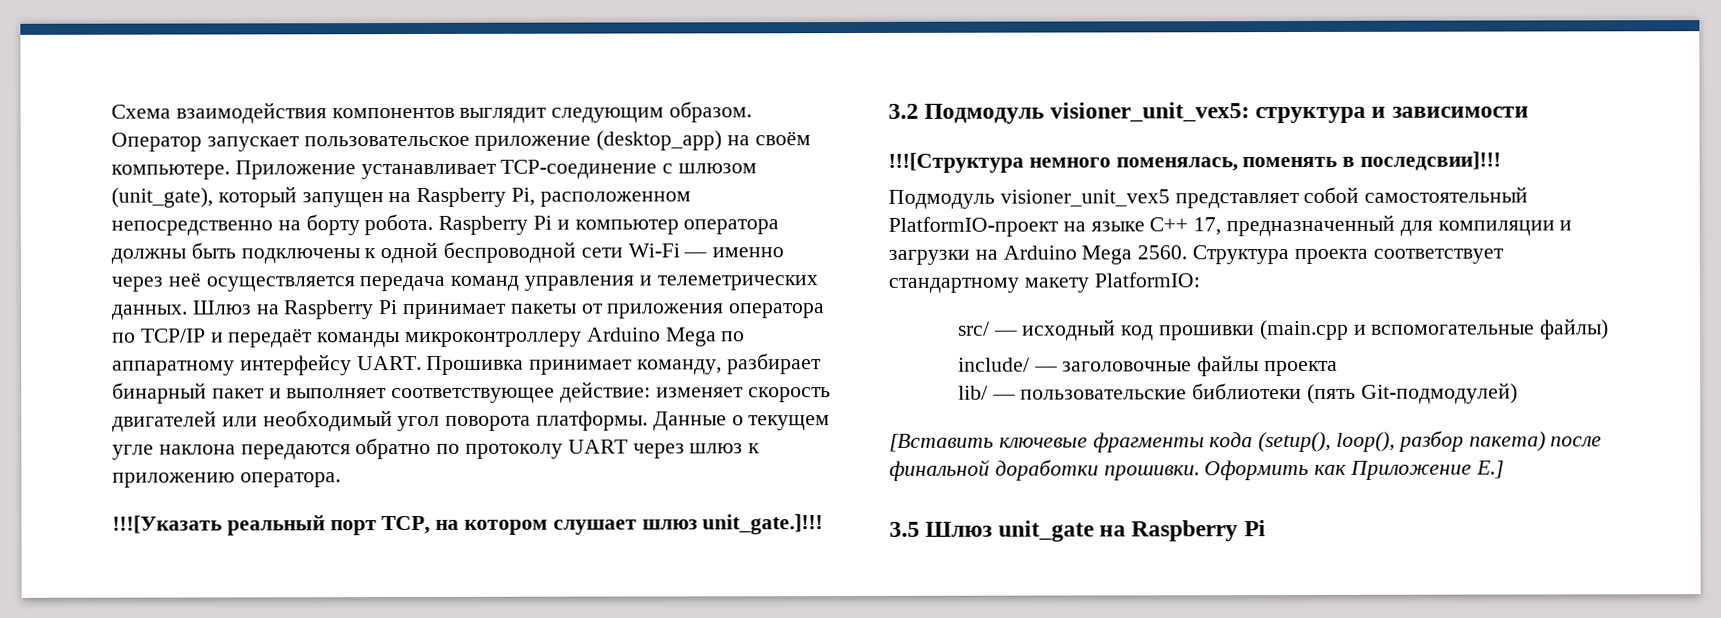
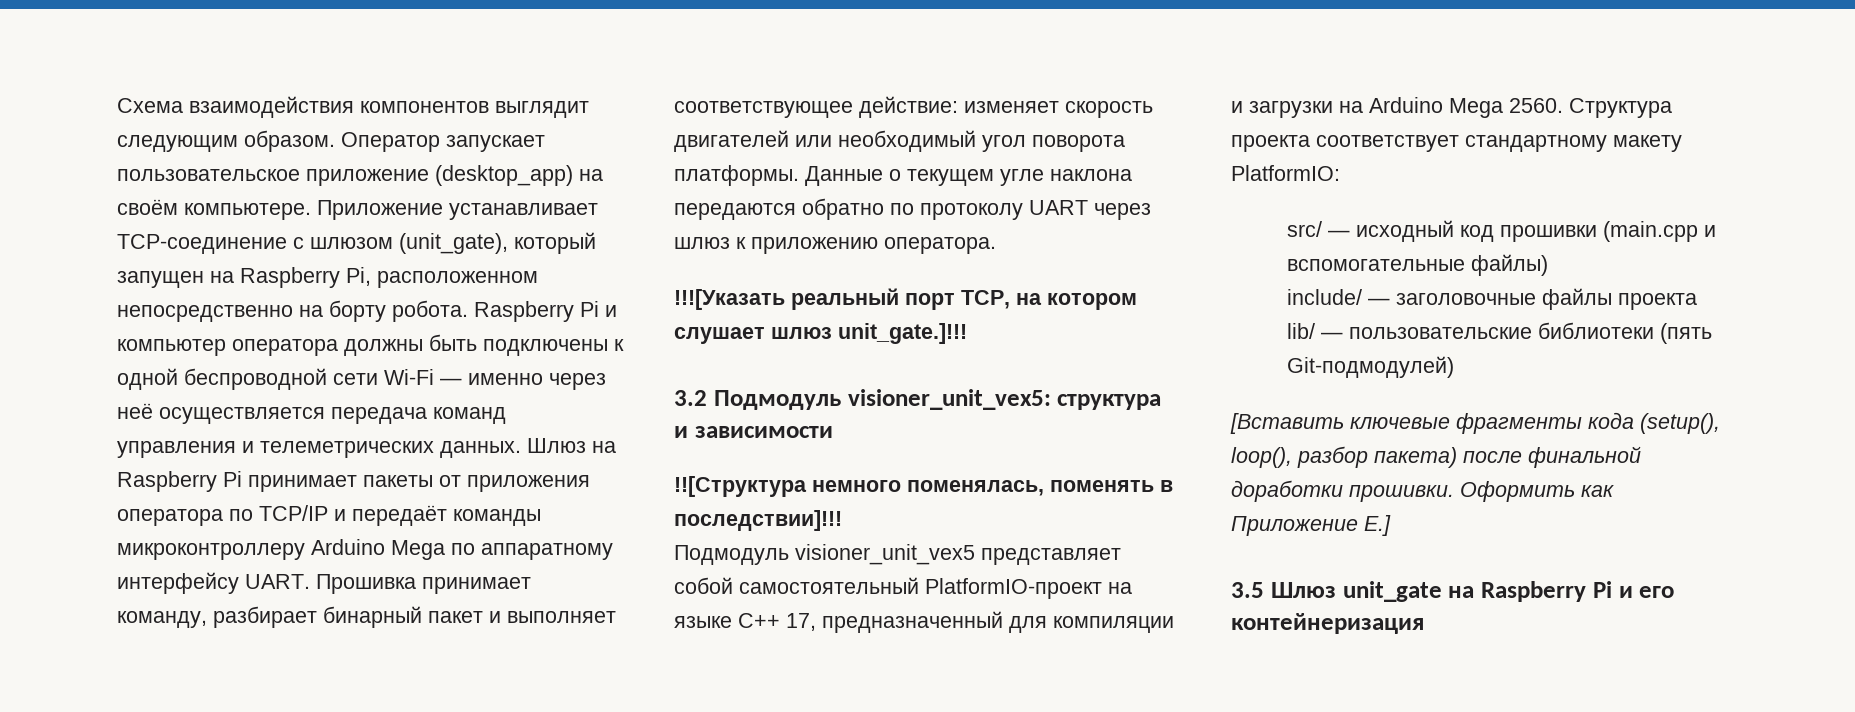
- !!![Структура немного поменялась, поменять в последсвии]!!!
+ !![Структура немного поменялась, поменять в последствии]!!!
- 3.5 Шлюз unit_gate на Raspberry Pi
+ 3.5 Шлюз unit_gate на Raspberry Pi и его контейнеризация

